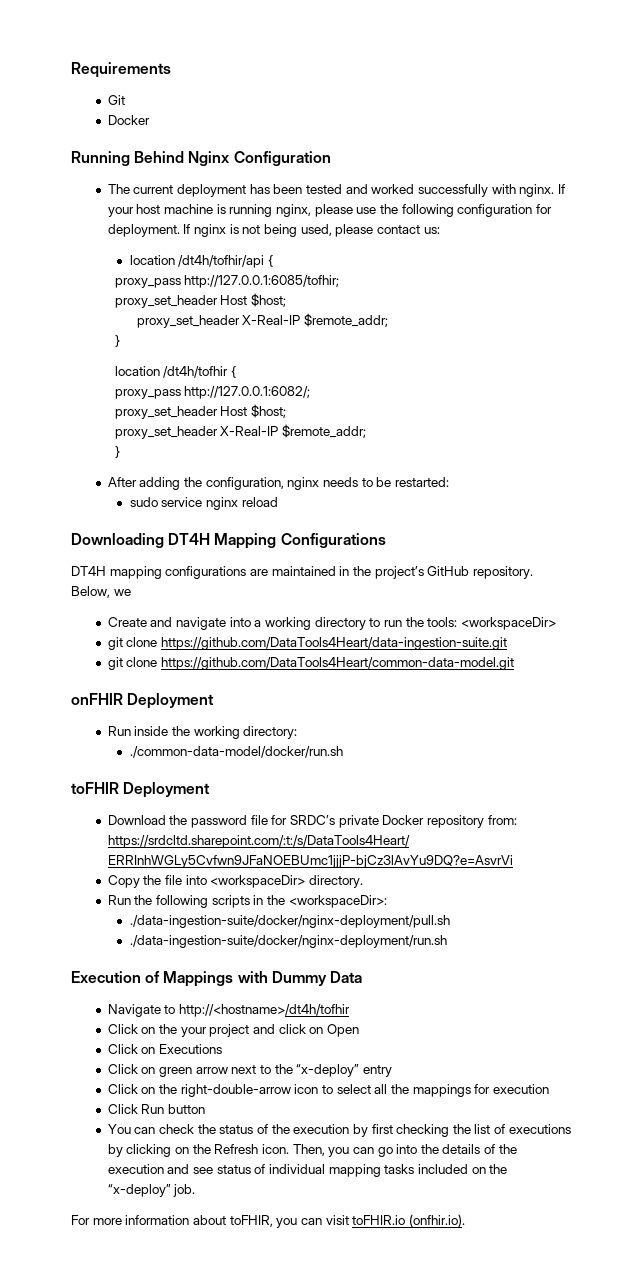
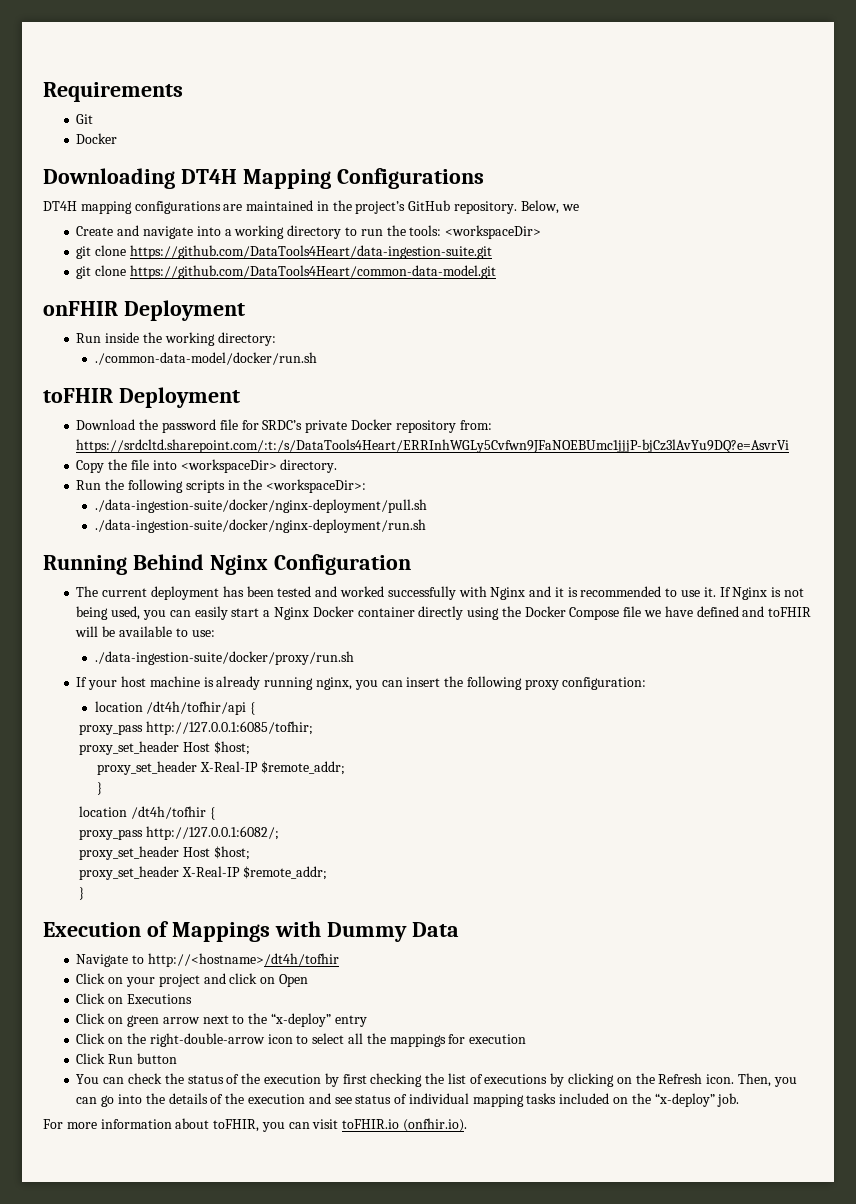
- Running Behind Nginx Configuration
- The current deployment has been tested and worked successfully with nginx. If your host machine is running nginx, please use the following configuration for deployment. If nginx is not being used, please contact us:
- location /dt4h/tofhir/api {
- proxy_pass http://127.0.0.1:6085/tofhir;
- proxy_set_header Host $host;
- proxy_set_header X-Real-IP $remote_addr;
- }
- location /dt4h/tofhir {
- proxy_pass http://127.0.0.1:6082/;
- proxy_set_header Host $host;
- proxy_set_header X-Real-IP $remote_addr;
- }
- After adding the configuration, nginx needs to be restarted:
- sudo service nginx reload
+ Running Behind Nginx Configuration
+ The current deployment has been tested and worked successfully with Nginx and it is recommended to use it. If Nginx is not being used, you can easily start a Nginx Docker container directly using the Docker Compose file we have defined and toFHIR will be available to use:
+ ./data-ingestion-suite/docker/proxy/run.sh
+ If your host machine is already running nginx, you can insert the following proxy configuration:
+ location /dt4h/tofhir/api {
+ proxy_pass http://127.0.0.1:6085/tofhir;
+ proxy_set_header Host $host;
+ proxy_set_header X-Real-IP $remote_addr;
+ }
+ location /dt4h/tofhir {
+ proxy_pass http://127.0.0.1:6082/;
+ proxy_set_header Host $host;
+ proxy_set_header X-Real-IP $remote_addr;
+ }
- Click on the your project and click on Open
+ Click on your project and click on Open

